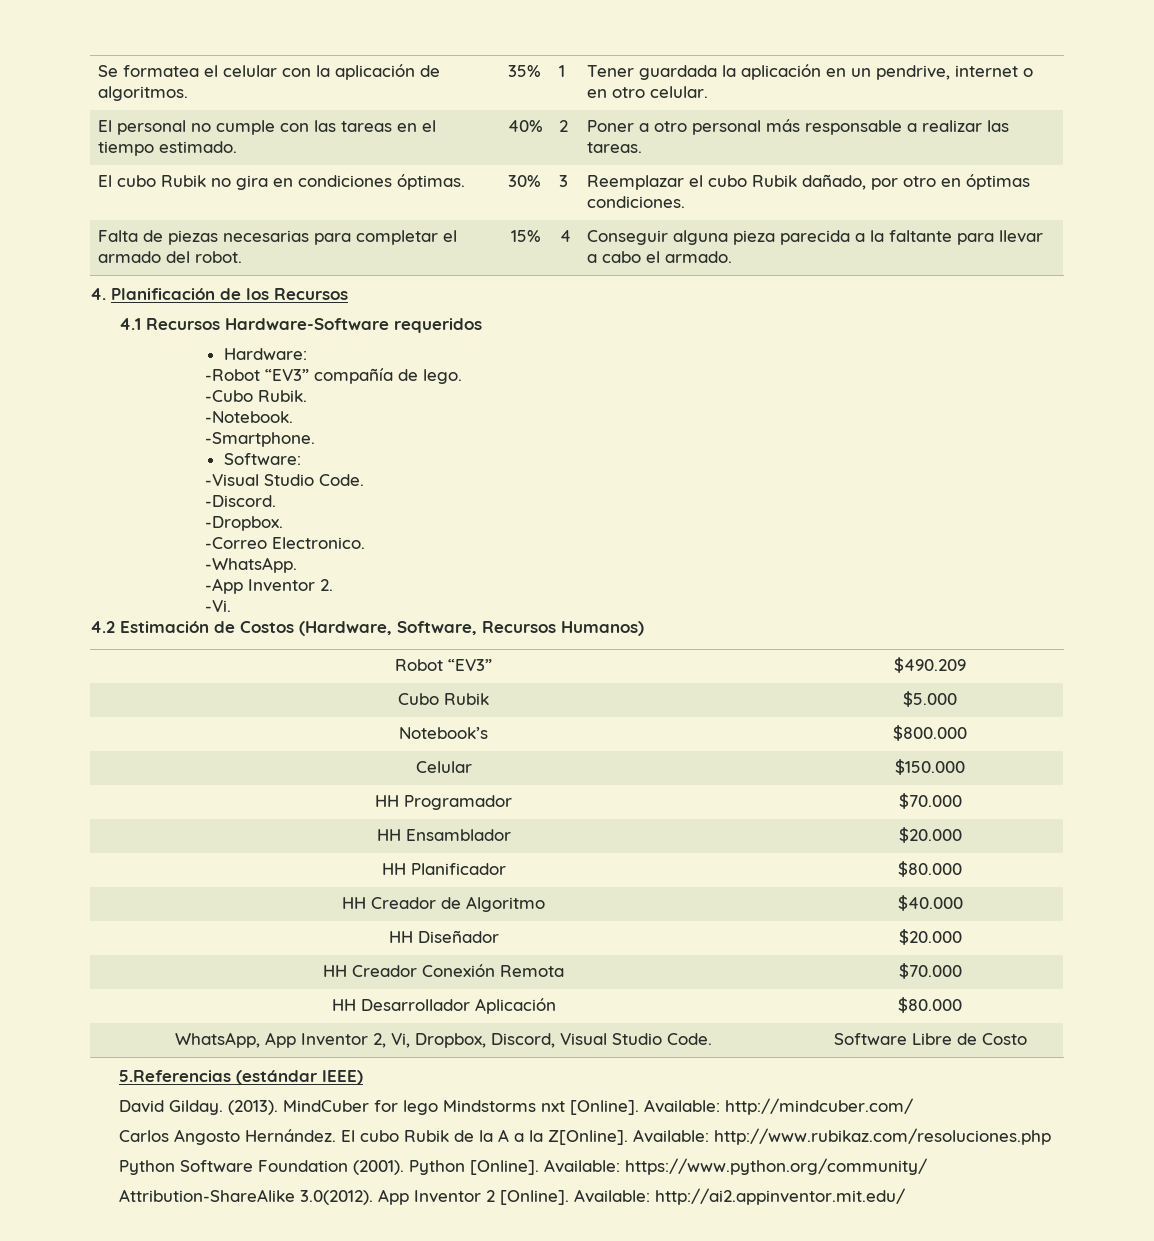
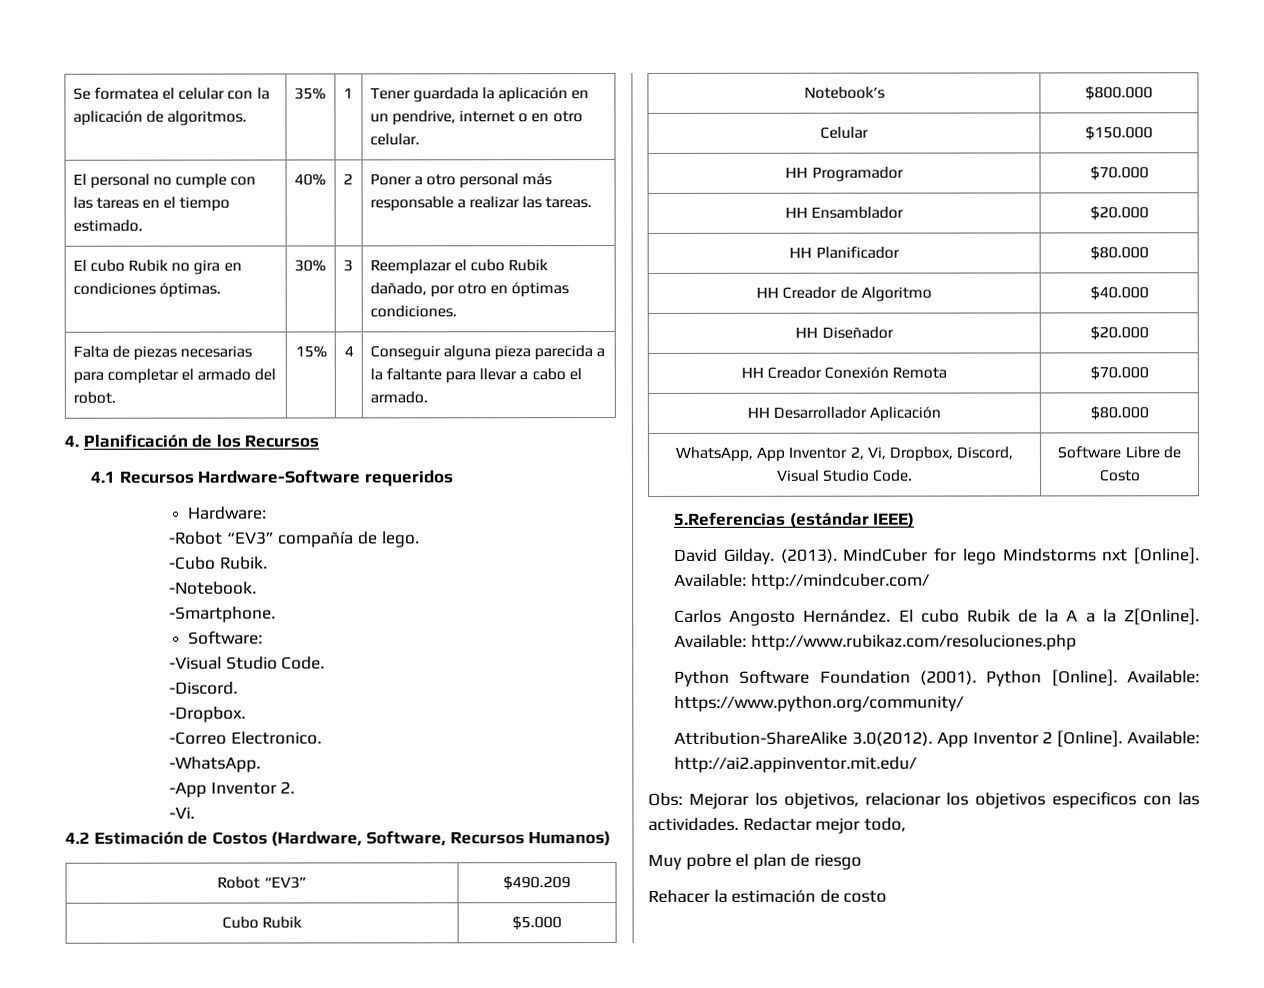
+ Obs: Mejorar los objetivos, relacionar los objetivos especificos con las actividades. Redactar mejor todo,
+ Muy pobre el plan de riesgo
+ Rehacer la estimación de costo

